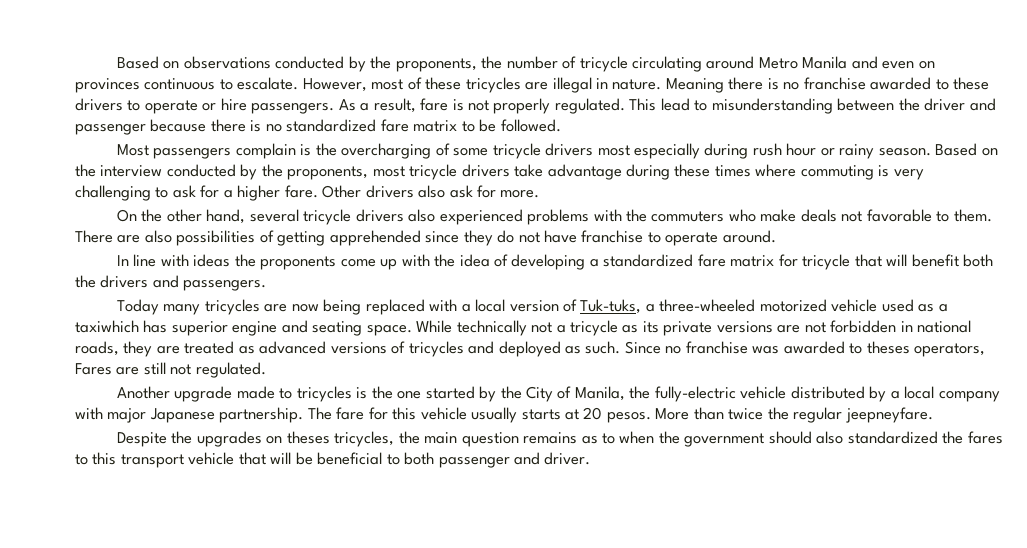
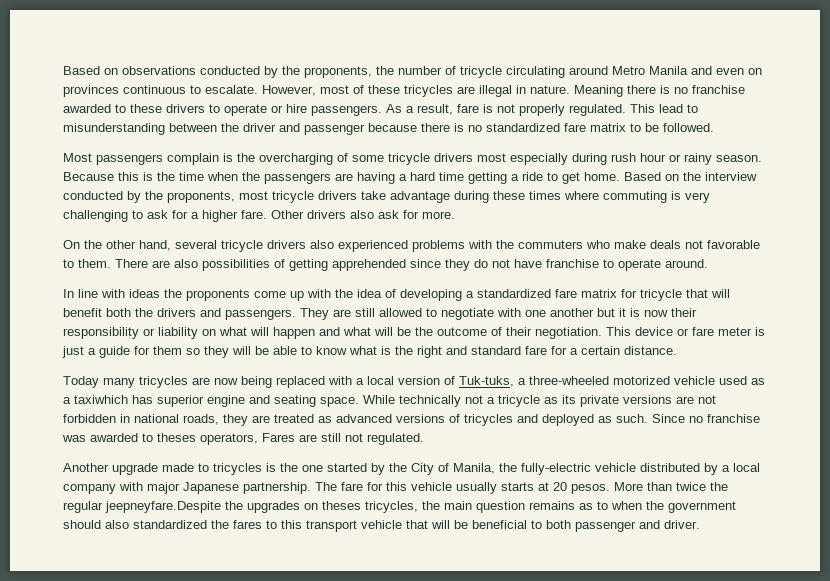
+ Because this is the time when the passengers are having a hard time getting a ride to get home.
+ They are still allowed to negotiate with one another but it is now their responsibility or liability on what will happen and what will be the outcome of their negotiation. This device or fare meter is just a guide for them so they will be able to know what is the right and standard fare for a certain distance.
- More than twice the regular jeepneyfare.
- Despite the upgrades on theses tricycles, the main question remains as to when the government should also standardized the fares to this transport vehicle that will be beneficial to both passenger and driver.
+ More than twice the regular jeepneyfare.Despite the upgrades on theses tricycles, the main question remains as to when the government should also standardized the fares to this transport vehicle that will be beneficial to both passenger and driver.

